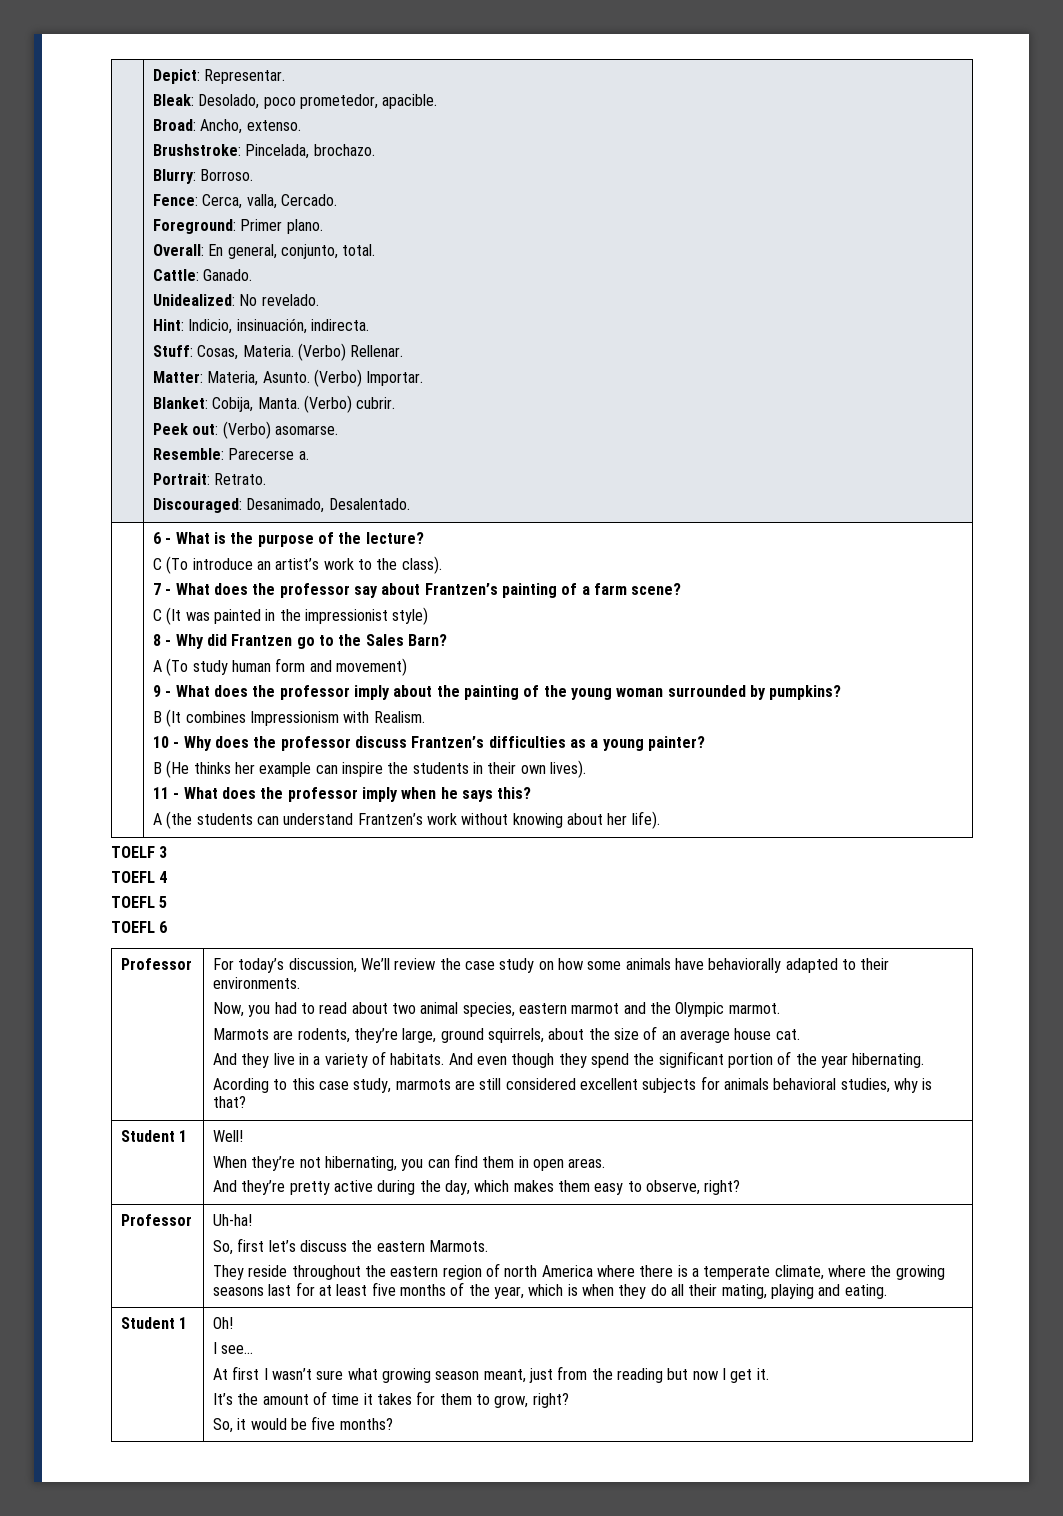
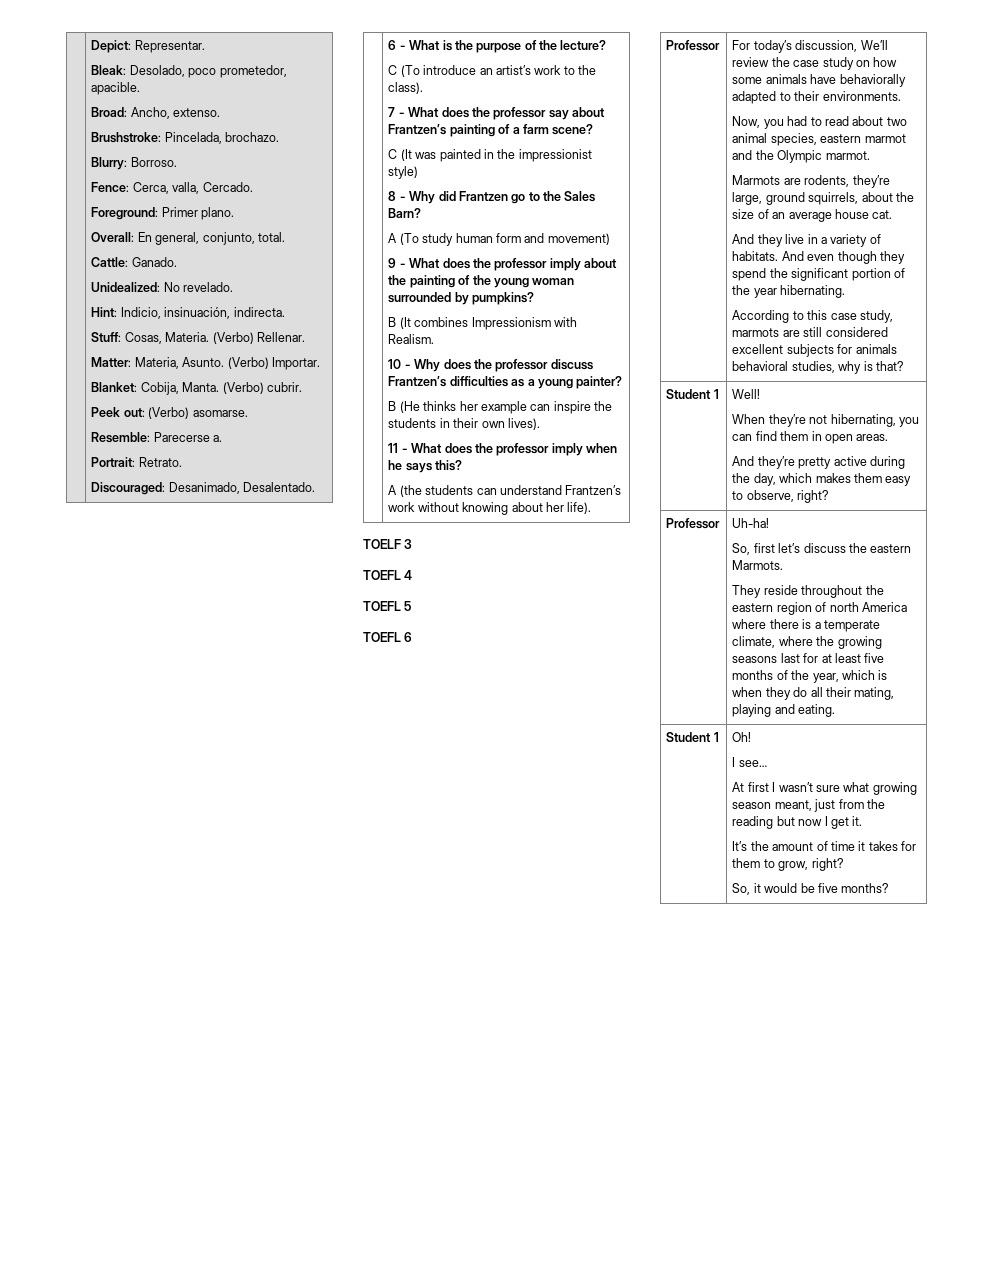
- Acording to this case study, marmots are still considered excellent subjects for animals behavioral studies, why is that?
+ According to this case study, marmots are still considered excellent subjects for animals behavioral studies, why is that?

